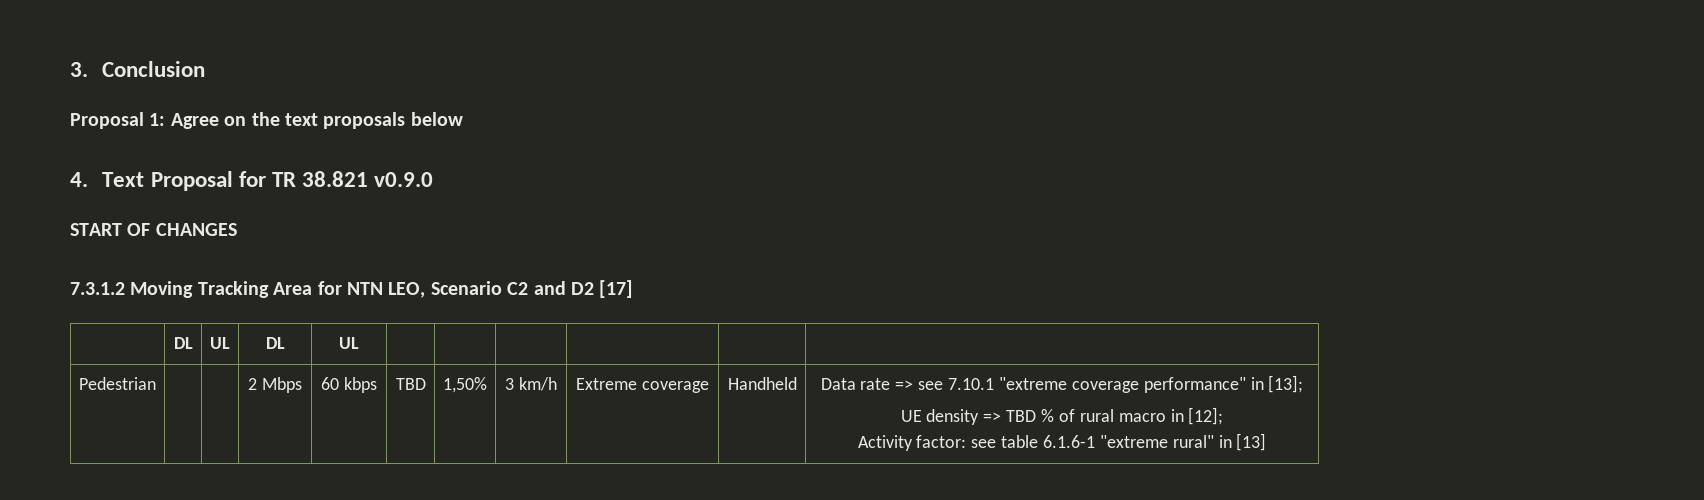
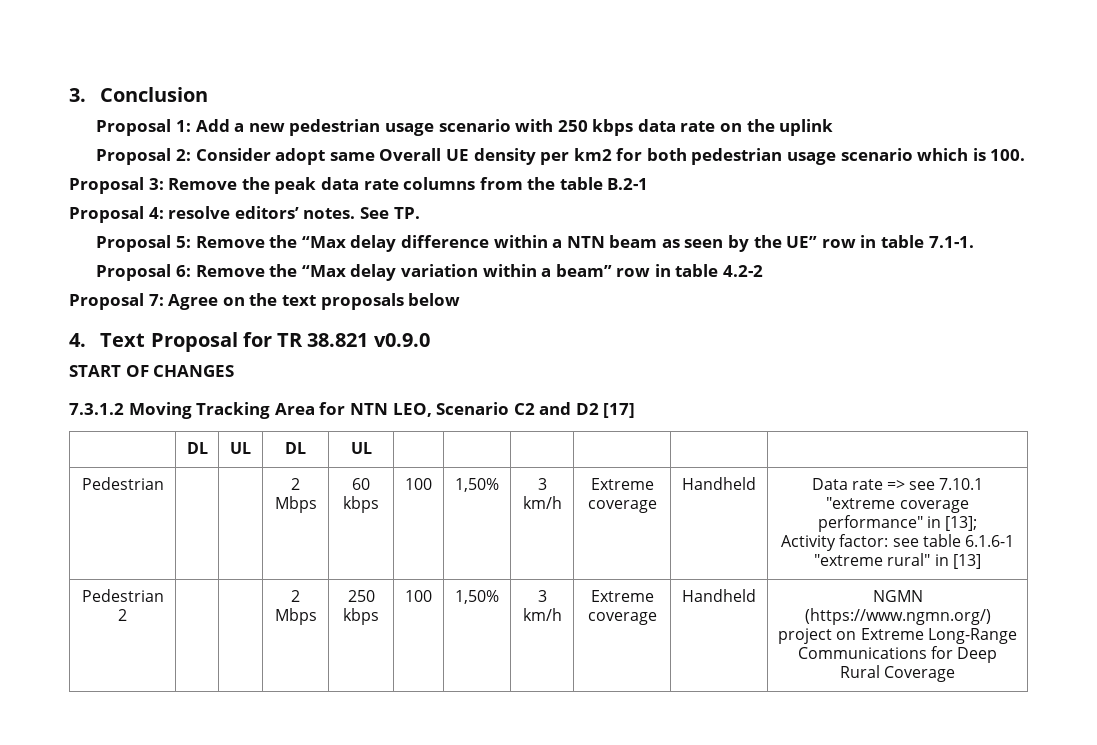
- Proposal 1: Agree on the text proposals below
+ Proposal 1: Add a new pedestrian usage scenario with 250 kbps data rate on the uplink
+ Proposal 2: Consider adopt same Overall UE density per km2 for both pedestrian usage scenario which is 100.
+ Proposal 3: Remove the peak data rate columns from the table B.2-1
+ Proposal 4: resolve editors’ notes. See TP.
+ Proposal 5: Remove the “Max delay difference within a NTN beam as seen by the UE” row in table 7.1-1.
+ Proposal 6: Remove the “Max delay variation within a beam” row in table 4.2-2
+ Proposal 7: Agree on the text proposals below
- 60 kbps | TBD
+ 60 kbps | 100
- UE density => TBD % of rural macro in [12];
+ Pedestrian 2 | | | 2 Mbps | 250 kbps | 100 | 1,50% | 3 km/h | Extreme coverage | Handheld | NGMN (https://www.ngmn.org/) project on Extreme Long-Range Communications for Deep Rural Coverage

